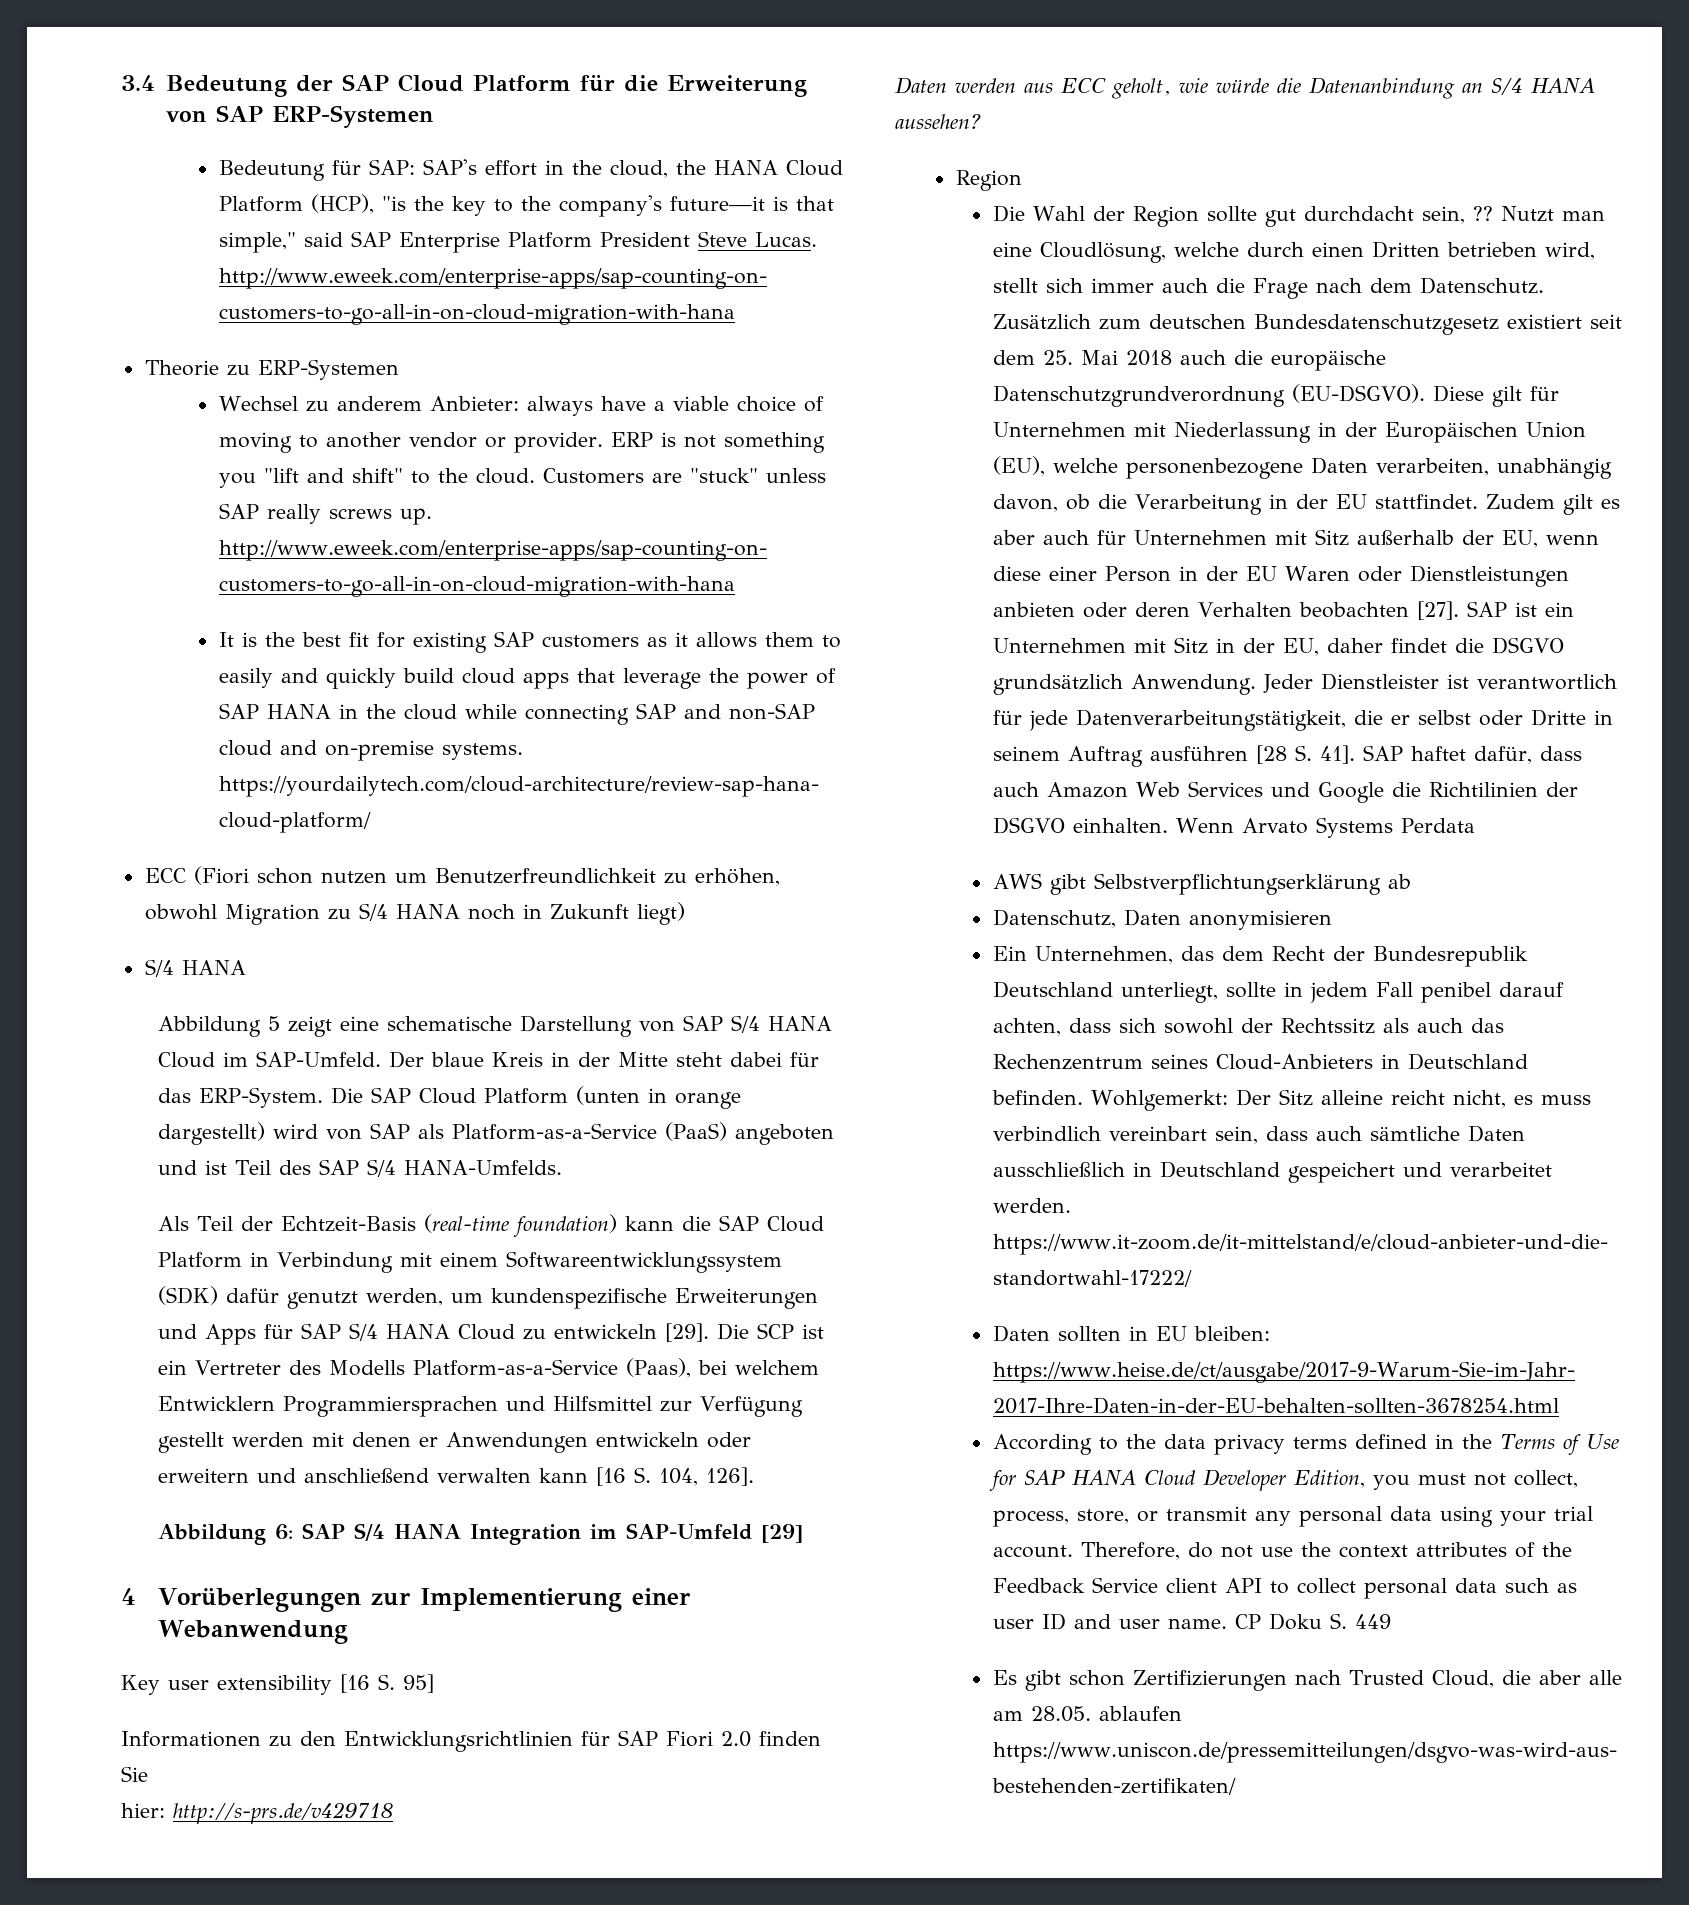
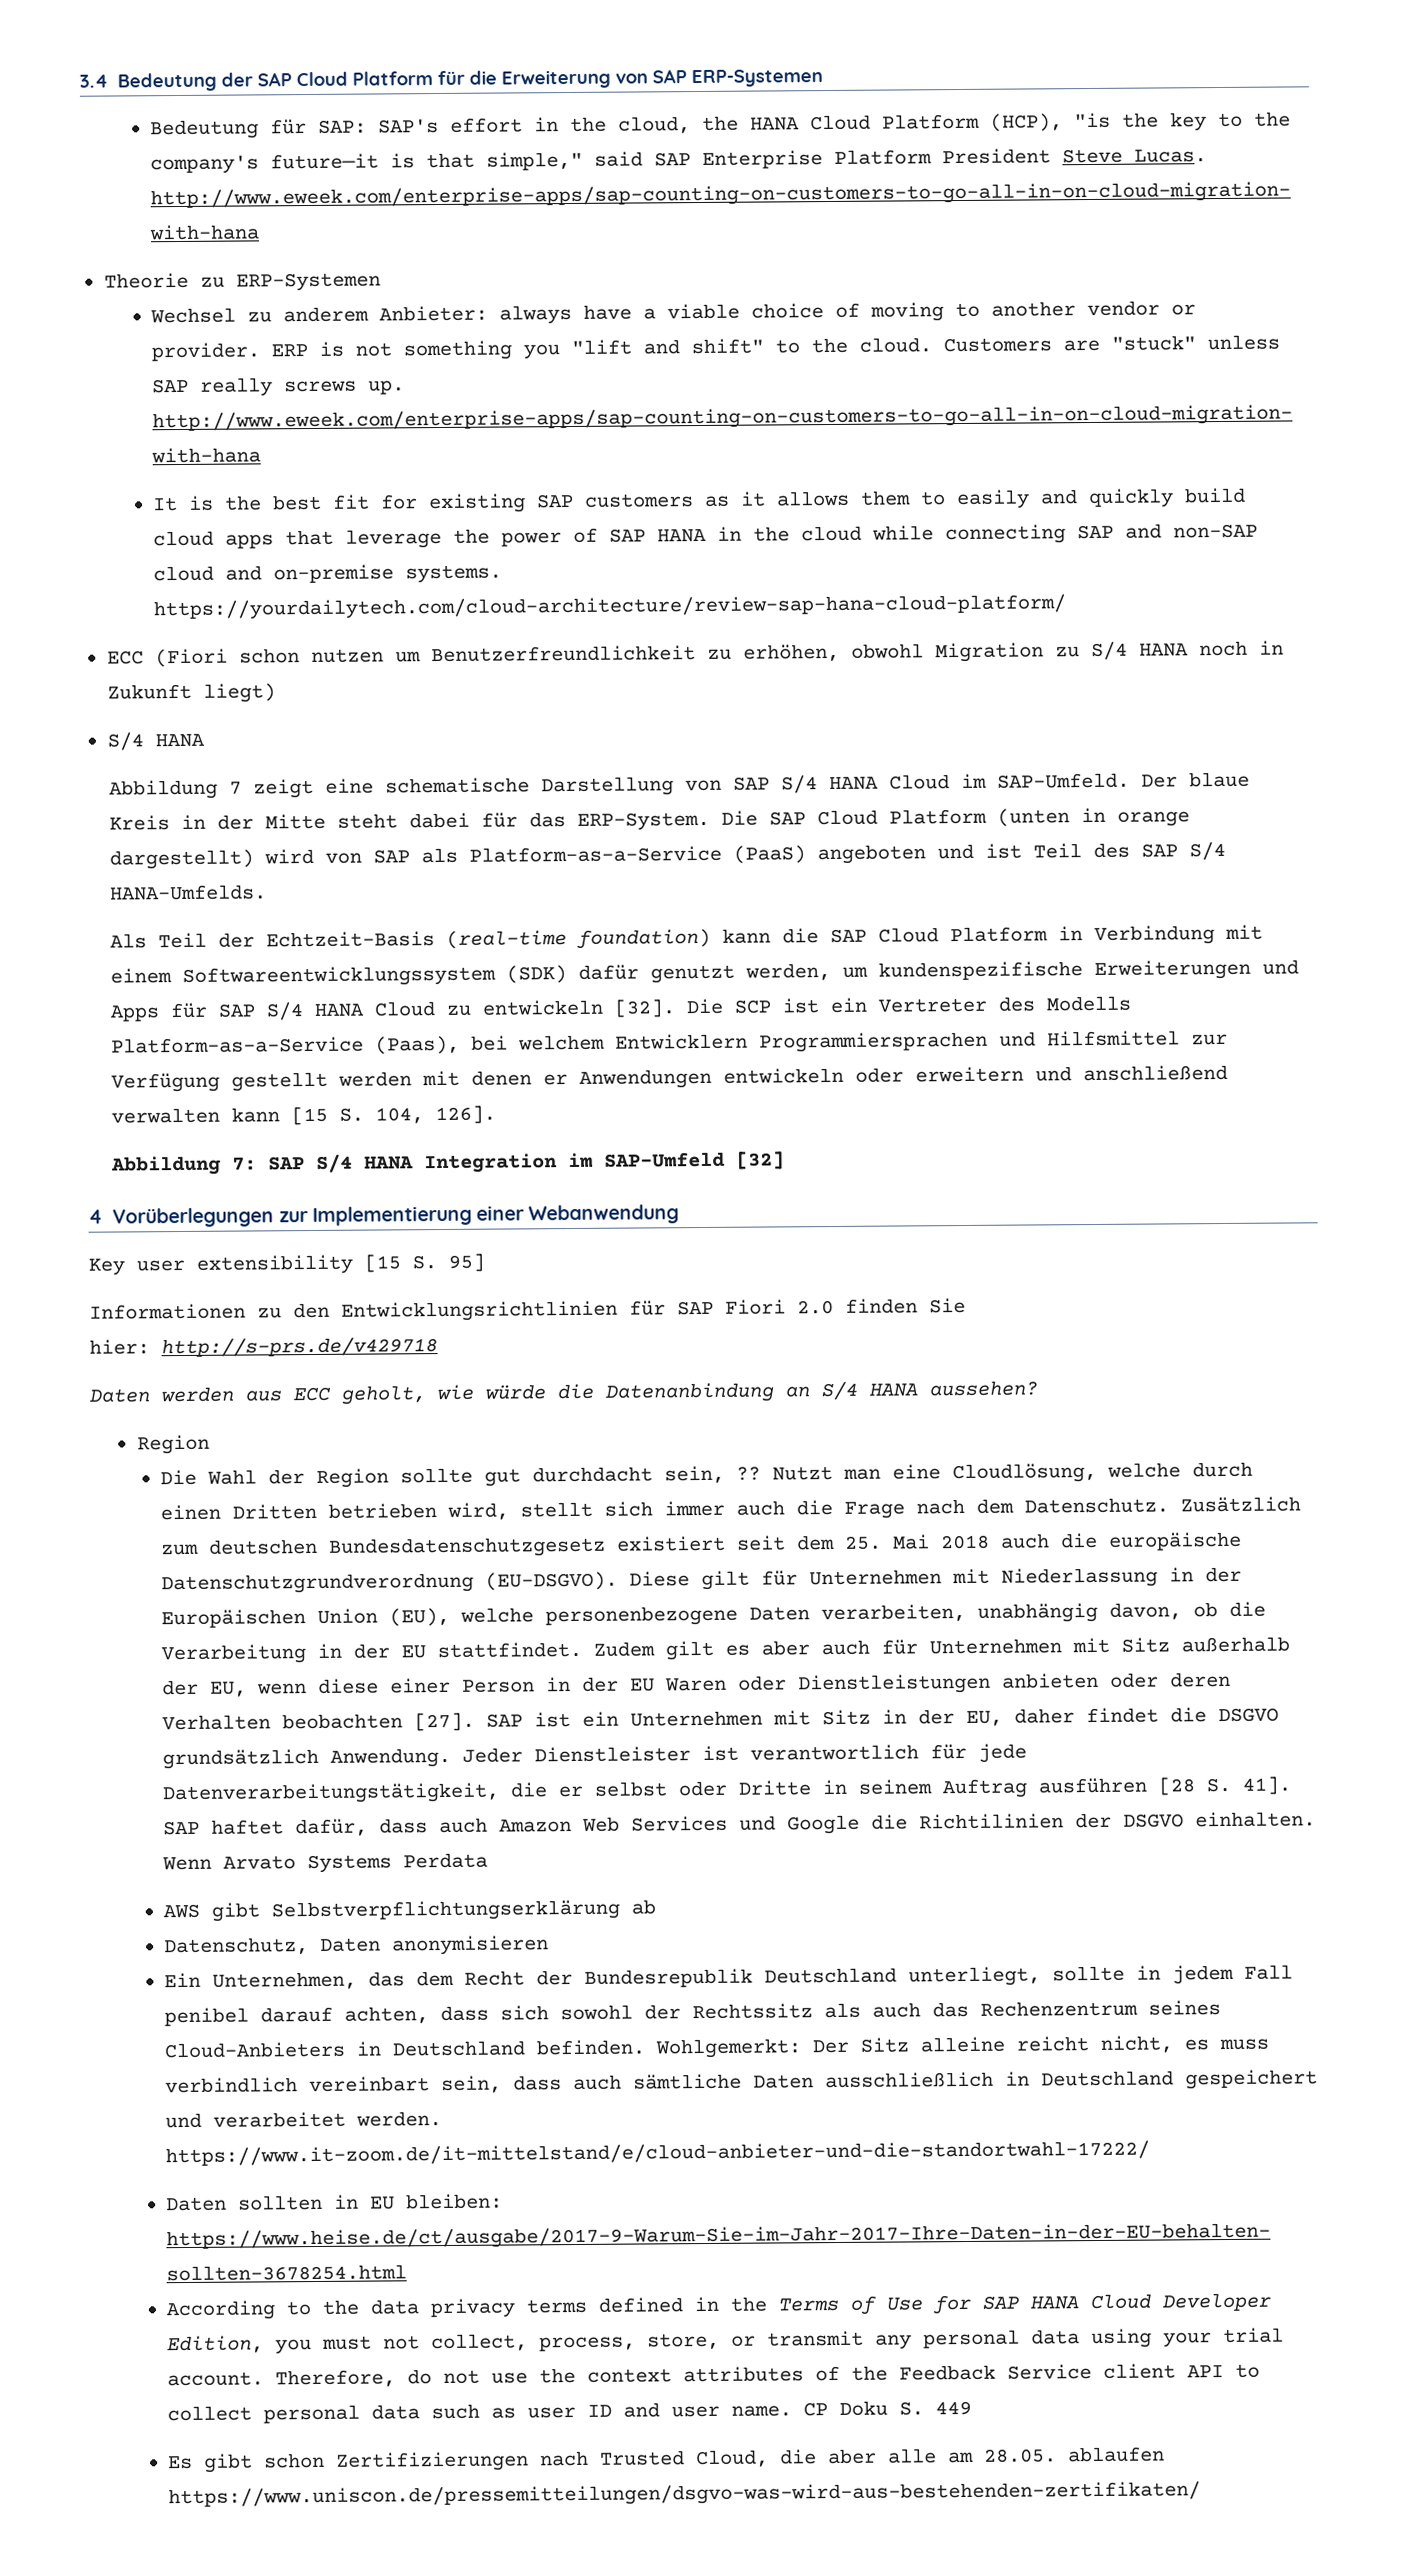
- Abbildung 5 zeigt eine schematische Darstellung von SAP S/4 HANA Cloud im SAP-Umfeld.
+ Abbildung 7 zeigt eine schematische Darstellung von SAP S/4 HANA Cloud im SAP-Umfeld.
- Als Teil der Echtzeit-Basis (real-time foundation) kann die SAP Cloud Platform in Verbindung mit einem Softwareentwicklungssystem (SDK) dafür genutzt werden, um kundenspezifische Erweiterungen und Apps für SAP S/4 HANA Cloud zu entwickeln [29].
+ Als Teil der Echtzeit-Basis (real-time foundation) kann die SAP Cloud Platform in Verbindung mit einem Softwareentwicklungssystem (SDK) dafür genutzt werden, um kundenspezifische Erweiterungen und Apps für SAP S/4 HANA Cloud zu entwickeln [32].
- Die SCP ist ein Vertreter des Modells Platform-as-a-Service (Paas), bei welchem Entwicklern Programmiersprachen und Hilfsmittel zur Verfügung gestellt werden mit denen er Anwendungen entwickeln oder erweitern und anschließend verwalten kann [16 S. 104, 126].
+ Die SCP ist ein Vertreter des Modells Platform-as-a-Service (Paas), bei welchem Entwicklern Programmiersprachen und Hilfsmittel zur Verfügung gestellt werden mit denen er Anwendungen entwickeln oder erweitern und anschließend verwalten kann [15 S. 104, 126].
- Abbildung 6: SAP S/4 HANA Integration im SAP-Umfeld [29]
+ Abbildung 7: SAP S/4 HANA Integration im SAP-Umfeld [32]
- Key user extensibility [16 S. 95]
+ Key user extensibility [15 S. 95]

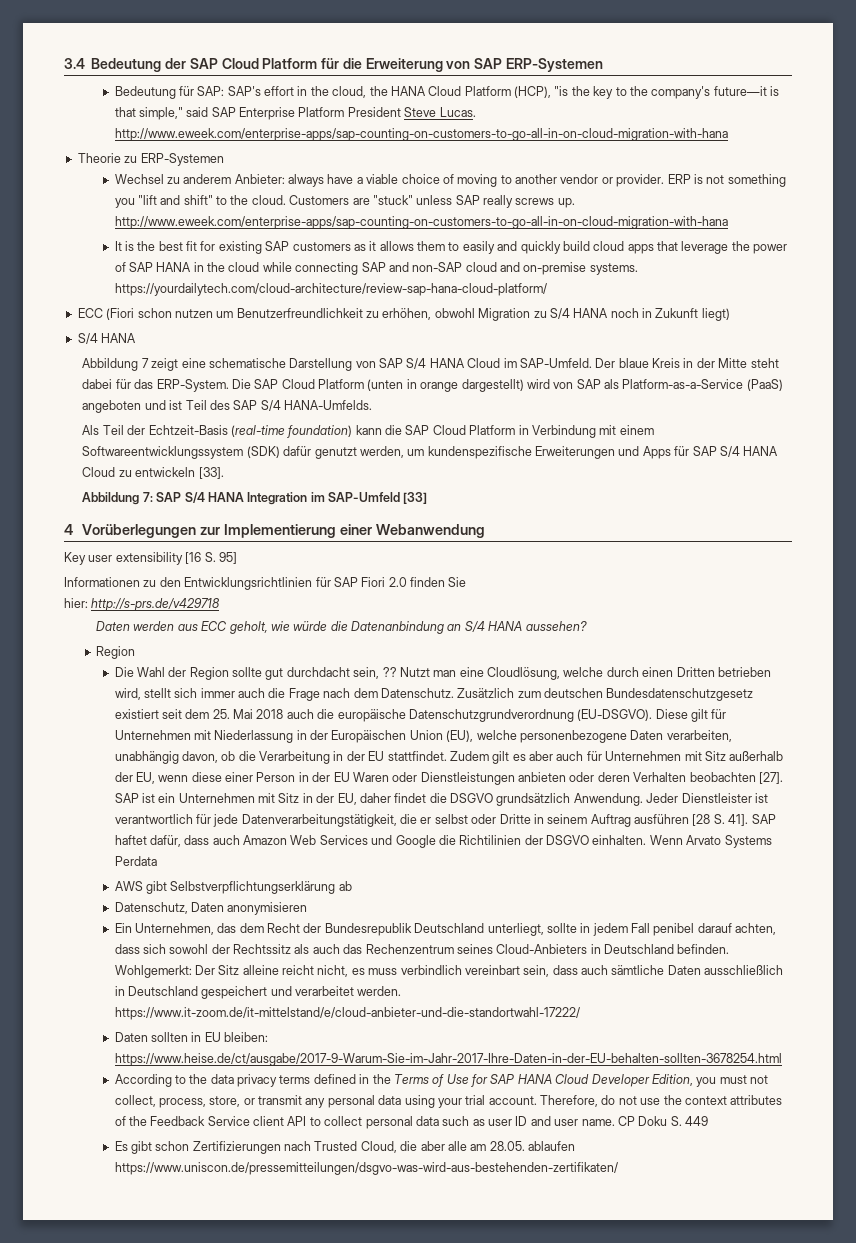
- Als Teil der Echtzeit-Basis (real-time foundation) kann die SAP Cloud Platform in Verbindung mit einem Softwareentwicklungssystem (SDK) dafür genutzt werden, um kundenspezifische Erweiterungen und Apps für SAP S/4 HANA Cloud zu entwickeln [32]. Die SCP ist ein Vertreter des Modells Platform-as-a-Service (Paas), bei welchem Entwicklern Programmiersprachen und Hilfsmittel zur Verfügung gestellt werden mit denen er Anwendungen entwickeln oder erweitern und anschließend verwalten kann [15 S. 104, 126].
+ Als Teil der Echtzeit-Basis (real-time foundation) kann die SAP Cloud Platform in Verbindung mit einem Softwareentwicklungssystem (SDK) dafür genutzt werden, um kundenspezifische Erweiterungen und Apps für SAP S/4 HANA Cloud zu entwickeln [33].
- Abbildung 7: SAP S/4 HANA Integration im SAP-Umfeld [32]
+ Abbildung 7: SAP S/4 HANA Integration im SAP-Umfeld [33]
- Key user extensibility [15 S. 95]
+ Key user extensibility [16 S. 95]

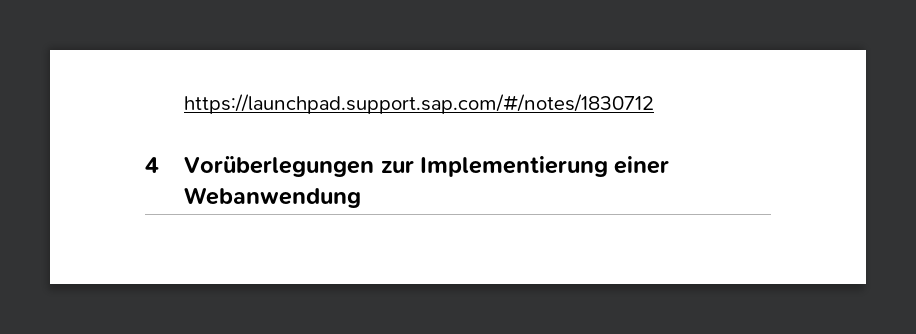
- 3.4 Bedeutung der SAP Cloud Platform für die Erweiterung von SAP ERP-Systemen
- Bedeutung für SAP: SAP's effort in the cloud, the HANA Cloud Platform (HCP), "is the key to the company's future—it is that simple," said SAP Enterprise Platform President Steve Lucas. http://www.eweek.com/enterprise-apps/sap-counting-on-customers-to-go-all-in-on-cloud-migration-with-hana
- Theorie zu ERP-Systemen
- Wechsel zu anderem Anbieter: always have a viable choice of moving to another vendor or provider. ERP is not something you "lift and shift" to the cloud. Customers are "stuck" unless SAP really screws up. http://www.eweek.com/enterprise-apps/sap-counting-on-customers-to-go-all-in-on-cloud-migration-with-hana
- It is the best fit for existing SAP customers as it allows them to easily and quickly build cloud apps that leverage the power of SAP HANA in the cloud while connecting SAP and non-SAP cloud and on-premise systems. https://yourdailytech.com/cloud-architecture/review-sap-hana-cloud-platform/
- ECC (Fiori schon nutzen um Benutzerfreundlichkeit zu erhöhen, obwohl Migration zu S/4 HANA noch in Zukunft liegt)
- S/4 HANA
- Abbildung 7 zeigt eine schematische Darstellung von SAP S/4 HANA Cloud im SAP-Umfeld. Der blaue Kreis in der Mitte steht dabei für das ERP-System. Die SAP Cloud Platform (unten in orange dargestellt) wird von SAP als Platform-as-a-Service (PaaS) angeboten und ist Teil des SAP S/4 HANA-Umfelds.
- Als Teil der Echtzeit-Basis (real-time foundation) kann die SAP Cloud Platform in Verbindung mit einem Softwareentwicklungssystem (SDK) dafür genutzt werden, um kundenspezifische Erweiterungen und Apps für SAP S/4 HANA Cloud zu entwickeln [33].
- Abbildung 7: SAP S/4 HANA Integration im SAP-Umfeld [33]
+ https://launchpad.support.sap.com/#/notes/1830712
- Key user extensibility [16 S. 95]
- Informationen zu den Entwicklungsrichtlinien für SAP Fiori 2.0 finden Sie
- hier: http://s-prs.de/v429718
- Daten werden aus ECC geholt, wie würde die Datenanbindung an S/4 HANA aussehen?
- Region
- Die Wahl der Region sollte gut durchdacht sein, ?? Nutzt man eine Cloudlösung, welche durch einen Dritten betrieben wird, stellt sich immer auch die Frage nach dem Datenschutz. Zusätzlich zum deutschen Bundesdatenschutzgesetz existiert seit dem 25. Mai 2018 auch die europäische Datenschutzgrundverordnung (EU-DSGVO). Diese gilt für Unternehmen mit Niederlassung in der Europäischen Union (EU), welche personenbezogene Daten verarbeiten, unabhängig davon, ob die Verarbeitung in der EU stattfindet. Zudem gilt es aber auch für Unternehmen mit Sitz außerhalb der EU, wenn diese einer Person in der EU Waren oder Dienstleistungen anbieten oder deren Verhalten beobachten [27]. SAP ist ein Unternehmen mit Sitz in der EU, daher findet die DSGVO grundsätzlich Anwendung. Jeder Dienstleister ist verantwortlich für jede Datenverarbeitungstätigkeit, die er selbst oder Dritte in seinem Auftrag ausführen [28 S. 41]. SAP haftet dafür, dass auch Amazon Web Services und Google die Richtilinien der DSGVO einhalten. Wenn Arvato Systems Perdata
- AWS gibt Selbstverpflichtungserklärung ab
- Datenschutz, Daten anonymisieren
- Ein Unternehmen, das dem Recht der Bundesrepublik Deutschland unterliegt, sollte in jedem Fall penibel darauf achten, dass sich sowohl der Rechtssitz als auch das Rechenzentrum seines Cloud-Anbieters in Deutschland befinden. Wohlgemerkt: Der Sitz alleine reicht nicht, es muss verbindlich vereinbart sein, dass auch sämtliche Daten ausschließlich in Deutschland gespeichert und verarbeitet werden. https://www.it-zoom.de/it-mittelstand/e/cloud-anbieter-und-die-standortwahl-17222/
- Daten sollten in EU bleiben: https://www.heise.de/ct/ausgabe/2017-9-Warum-Sie-im-Jahr-2017-Ihre-Daten-in-der-EU-behalten-sollten-3678254.html
- According to the data privacy terms defined in the Terms of Use for SAP HANA Cloud Developer Edition, you must not collect, process, store, or transmit any personal data using your trial account. Therefore, do not use the context attributes of the Feedback Service client API to collect personal data such as user ID and user name. CP Doku S. 449
- Es gibt schon Zertifizierungen nach Trusted Cloud, die aber alle am 28.05. ablaufen https://www.uniscon.de/pressemitteilungen/dsgvo-was-wird-aus-bestehenden-zertifikaten/

